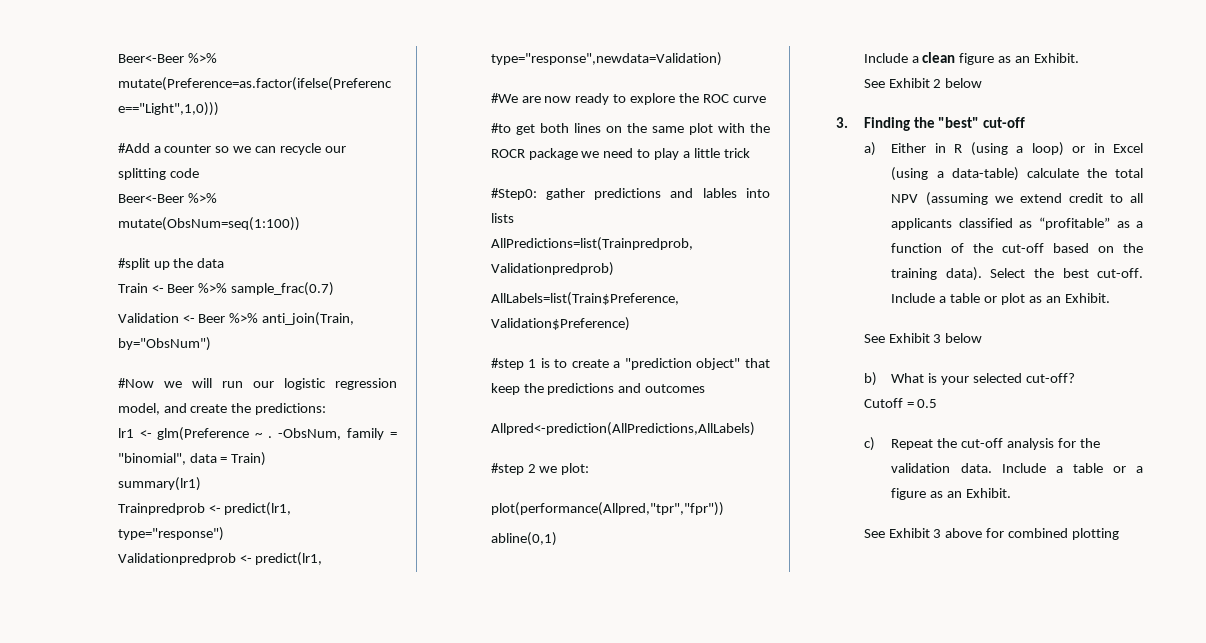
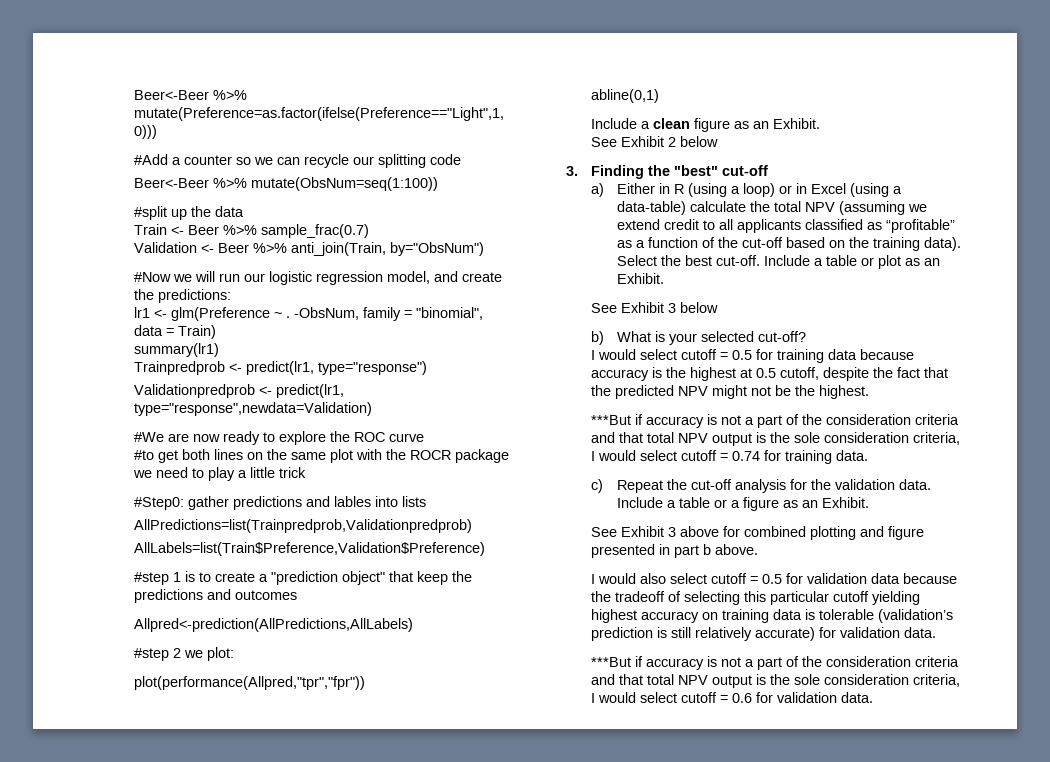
- Cutoff = 0.5
+ I would select cutoff = 0.5 for training data because accuracy is the highest at 0.5 cutoff, despite the fact that the predicted NPV might not be the highest.
+ ***But if accuracy is not a part of the consideration criteria and that total NPV output is the sole consideration criteria, I would select cutoff = 0.74 for training data.
- See Exhibit 3 above for combined plotting
+ See Exhibit 3 above for combined plotting and figure presented in part b above.
+ I would also select cutoff = 0.5 for validation data because the tradeoff of selecting this particular cutoff yielding highest accuracy on training data is tolerable (validation’s prediction is still relatively accurate) for validation data.
+ ***But if accuracy is not a part of the consideration criteria and that total NPV output is the sole consideration criteria, I would select cutoff = 0.6 for validation data.

